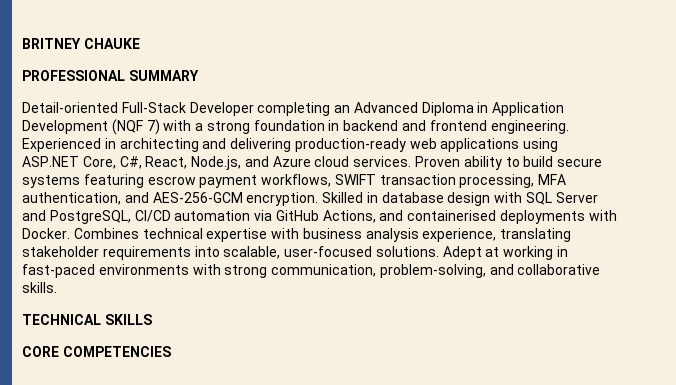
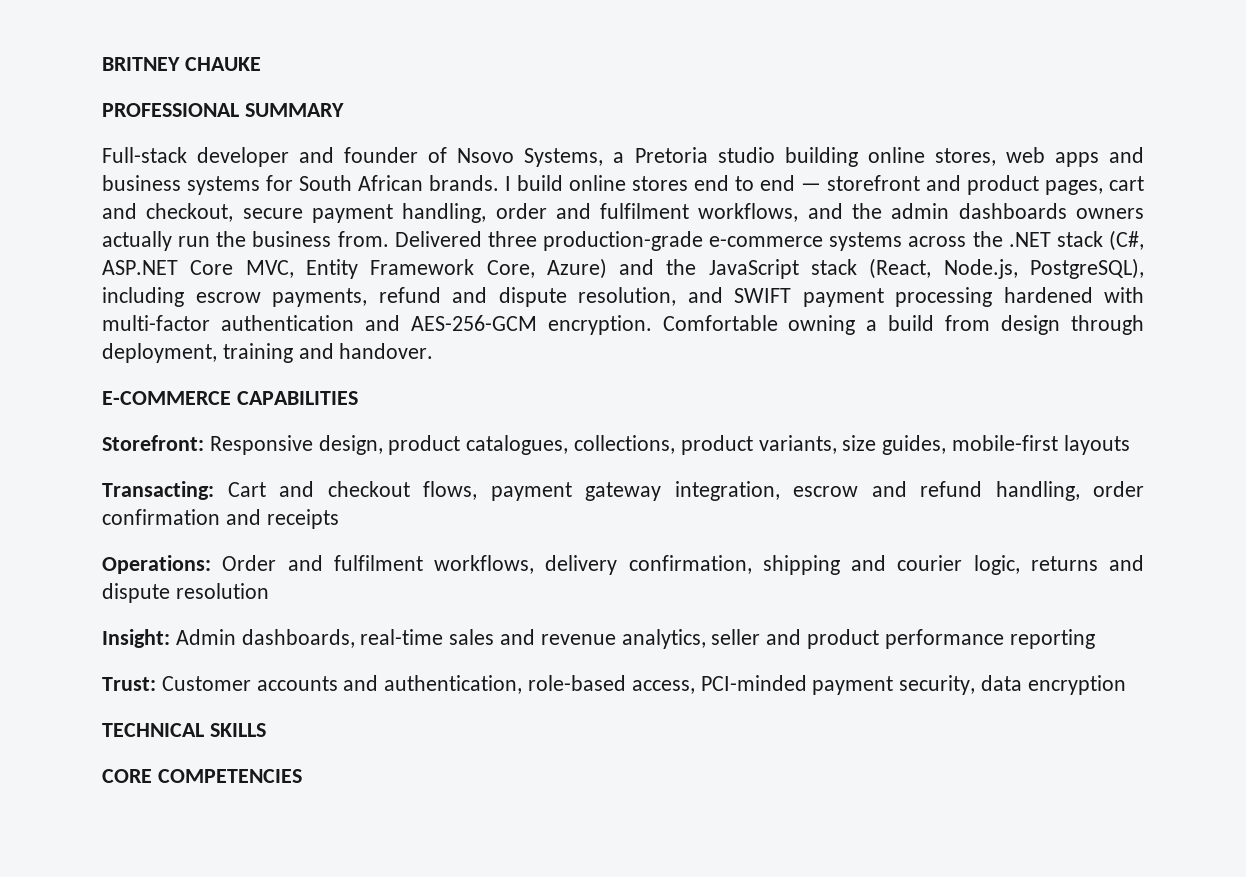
- Detail-oriented Full-Stack Developer completing an Advanced Diploma in Application Development (NQF 7) with a strong foundation in backend and frontend engineering. Experienced in architecting and delivering production-ready web applications using ASP.NET Core, C#, React, Node.js, and Azure cloud services. Proven ability to build secure systems featuring escrow payment workflows, SWIFT transaction processing, MFA authentication, and AES-256-GCM encryption. Skilled in database design with SQL Server and PostgreSQL, CI/CD automation via GitHub Actions, and containerised deployments with Docker. Combines technical expertise with business analysis experience, translating stakeholder requirements into scalable, user-focused solutions. Adept at working in fast-paced environments with strong communication, problem-solving, and collaborative skills.
+ Full-stack developer and founder of Nsovo Systems, a Pretoria studio building online stores, web apps and business systems for South African brands. I build online stores end to end — storefront and product pages, cart and checkout, secure payment handling, order and fulfilment workflows, and the admin dashboards owners actually run the business from. Delivered three production-grade e-commerce systems across the .NET stack (C#, ASP.NET Core MVC, Entity Framework Core, Azure) and the JavaScript stack (React, Node.js, PostgreSQL), including escrow payments, refund and dispute resolution, and SWIFT payment processing hardened with multi-factor authentication and AES-256-GCM encryption. Comfortable owning a build from design through deployment, training and handover.
+ E-COMMERCE CAPABILITIES
+ Storefront: Responsive design, product catalogues, collections, product variants, size guides, mobile-first layouts
+ Transacting: Cart and checkout flows, payment gateway integration, escrow and refund handling, order confirmation and receipts
+ Operations: Order and fulfilment workflows, delivery confirmation, shipping and courier logic, returns and dispute resolution
+ Insight: Admin dashboards, real-time sales and revenue analytics, seller and product performance reporting
+ Trust: Customer accounts and authentication, role-based access, PCI-minded payment security, data encryption

